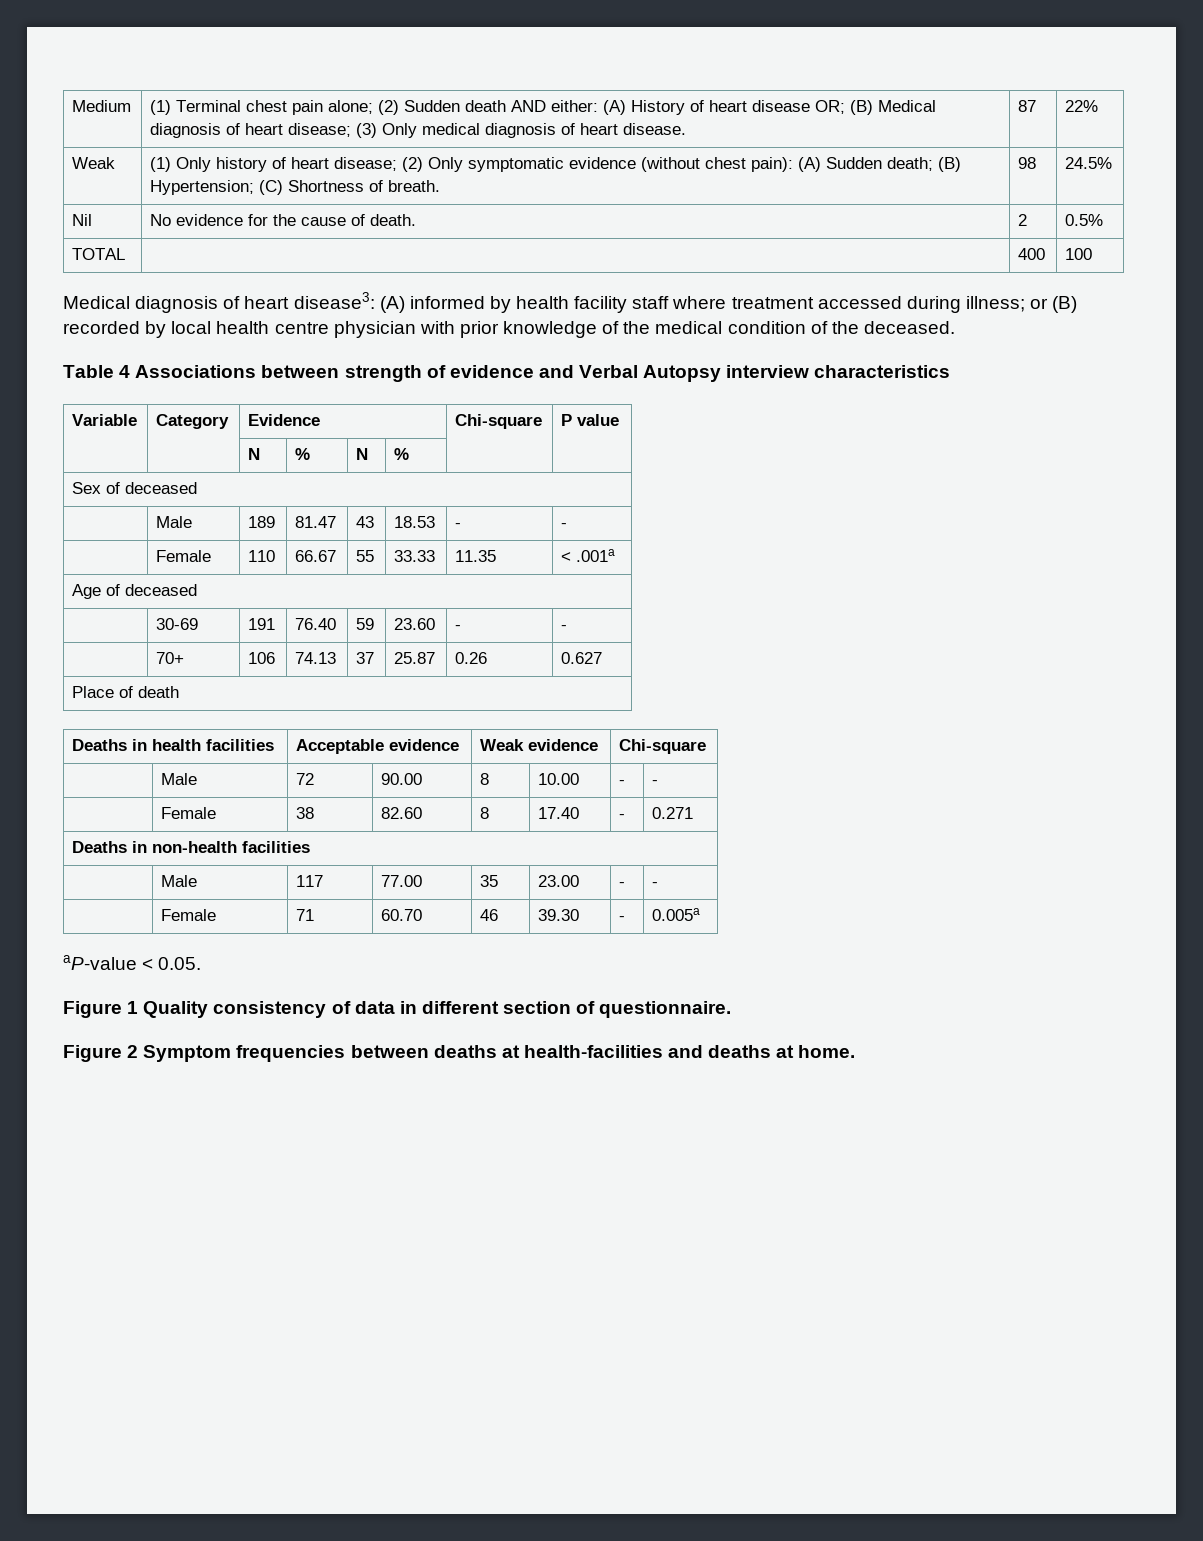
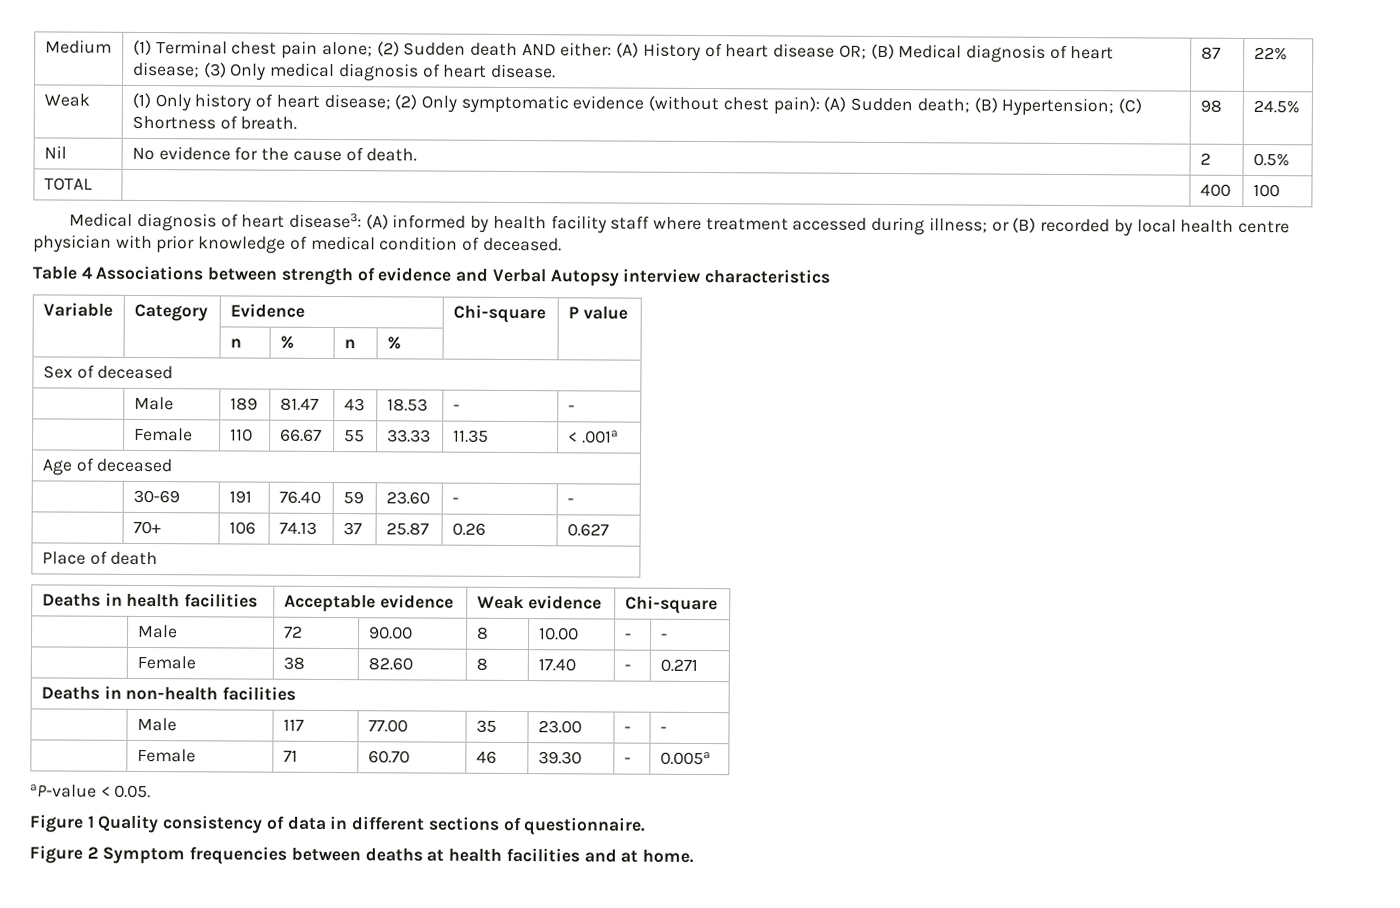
- Medical diagnosis of heart disease3: (A) informed by health facility staff where treatment accessed during illness; or (B) recorded by local health centre physician with prior knowledge of the medical condition of the deceased.
+ Medical diagnosis of heart disease3: (A) informed by health facility staff where treatment accessed during illness; or (B) recorded by local health centre physician with prior knowledge of medical condition of deceased.
- | | N | % | N | % | |
+ | | n | % | n | % | |
- Figure 1 Quality consistency of data in different section of questionnaire.
+ Figure 1 Quality consistency of data in different sections of questionnaire.
- Figure 2 Symptom frequencies between deaths at health-facilities and deaths at home.
+ Figure 2 Symptom frequencies between deaths at health facilities and at home.

